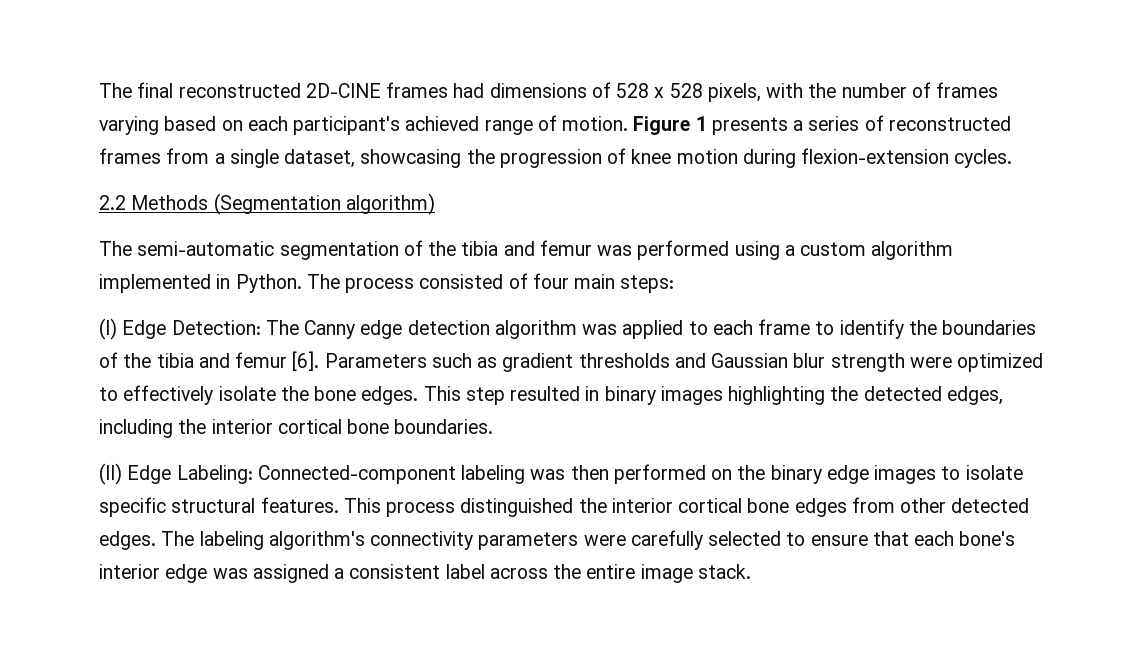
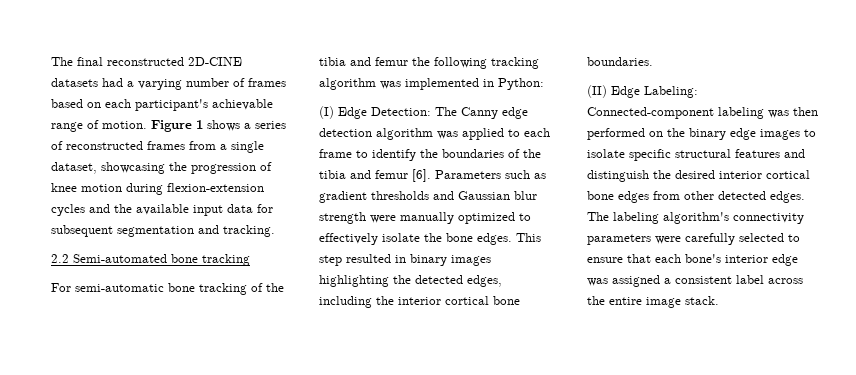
- The final reconstructed 2D-CINE frames had dimensions of 528 x 528 pixels, with the number of frames varying based on each participant's achieved range of motion.
+ The final reconstructed 2D-CINE datasets had a varying number of frames based on each participant's achievable range of motion.
- Figure 1 presents a series of reconstructed frames from a single dataset, showcasing the progression of knee motion during flexion-extension cycles.
- 2.2 Methods (Segmentation algorithm)
- The semi-automatic segmentation of the tibia and femur was performed using a custom algorithm implemented in Python. The process consisted of four main steps:
+ Figure 1 shows a series of reconstructed frames from a single dataset, showcasing the progression of knee motion during flexion-extension cycles and the available input data for subsequent segmentation and tracking.
+ 2.2 Semi-automated bone tracking
+ For semi-automatic bone tracking of the tibia and femur the following tracking algorithm was implemented in Python:
- Parameters such as gradient thresholds and Gaussian blur strength were optimized to effectively isolate the bone edges.
+ Parameters such as gradient thresholds and Gaussian blur strength were manually optimized to effectively isolate the bone edges.
- (II) Edge Labeling: Connected-component labeling was then performed on the binary edge images to isolate specific structural features. This process distinguished the interior cortical bone edges from other detected edges.
+ (II) Edge Labeling: Connected-component labeling was then performed on the binary edge images to isolate specific structural features and distinguish the desired interior cortical bone edges from other detected edges.

